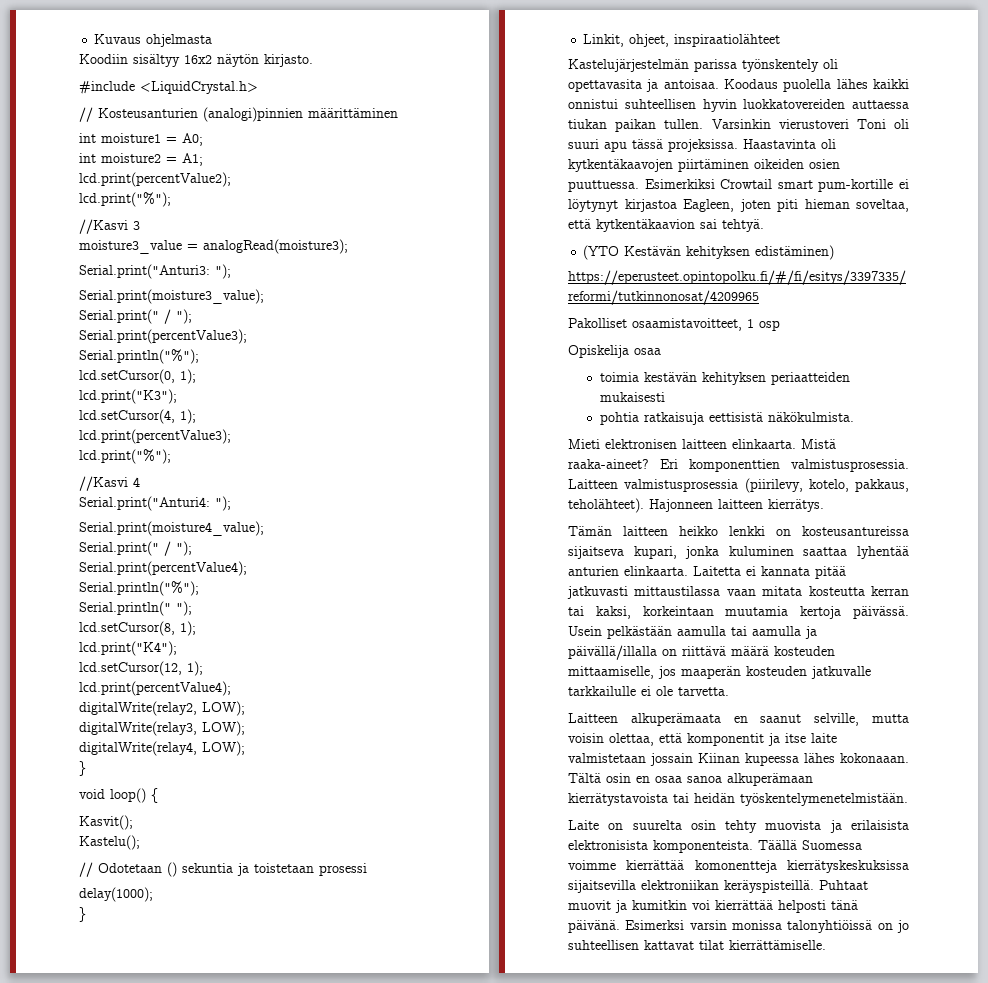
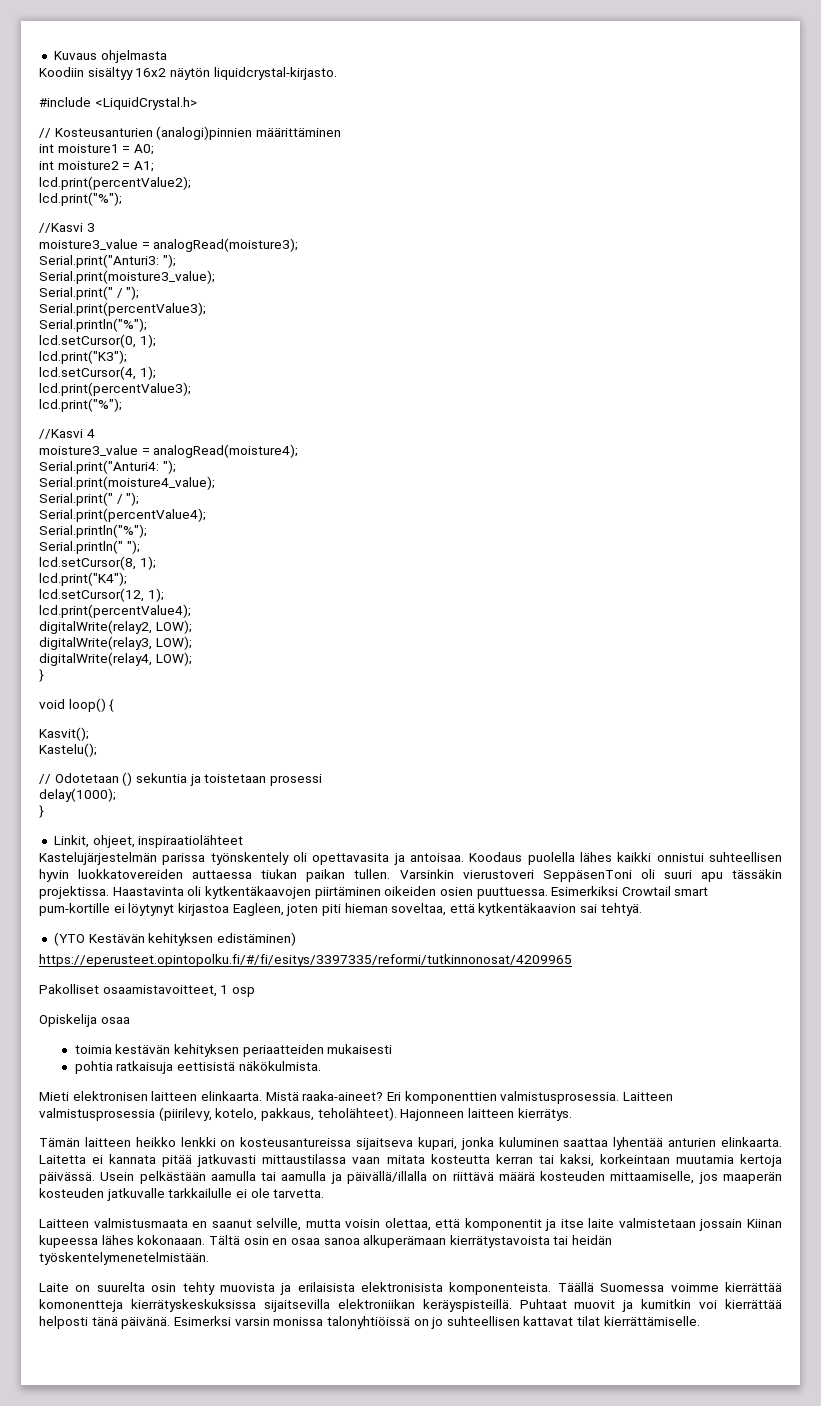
- Koodiin sisältyy 16x2 näytön kirjasto.
+ Koodiin sisältyy 16x2 näytön liquidcrystal-kirjasto.
+ moisture3_value = analogRead(moisture4);
- Varsinkin vierustoveri Toni oli suuri apu tässä projeksissa.
+ Varsinkin vierustoveri SeppäsenToni oli suuri apu tässäkin projektissa.
- Laitteen alkuperämaata en saanut selville, mutta voisin olettaa, että komponentit ja itse laite valmistetaan jossain Kiinan kupeessa lähes kokonaaan.
+ Laitteen valmistusmaata en saanut selville, mutta voisin olettaa, että komponentit ja itse laite valmistetaan jossain Kiinan kupeessa lähes kokonaaan.

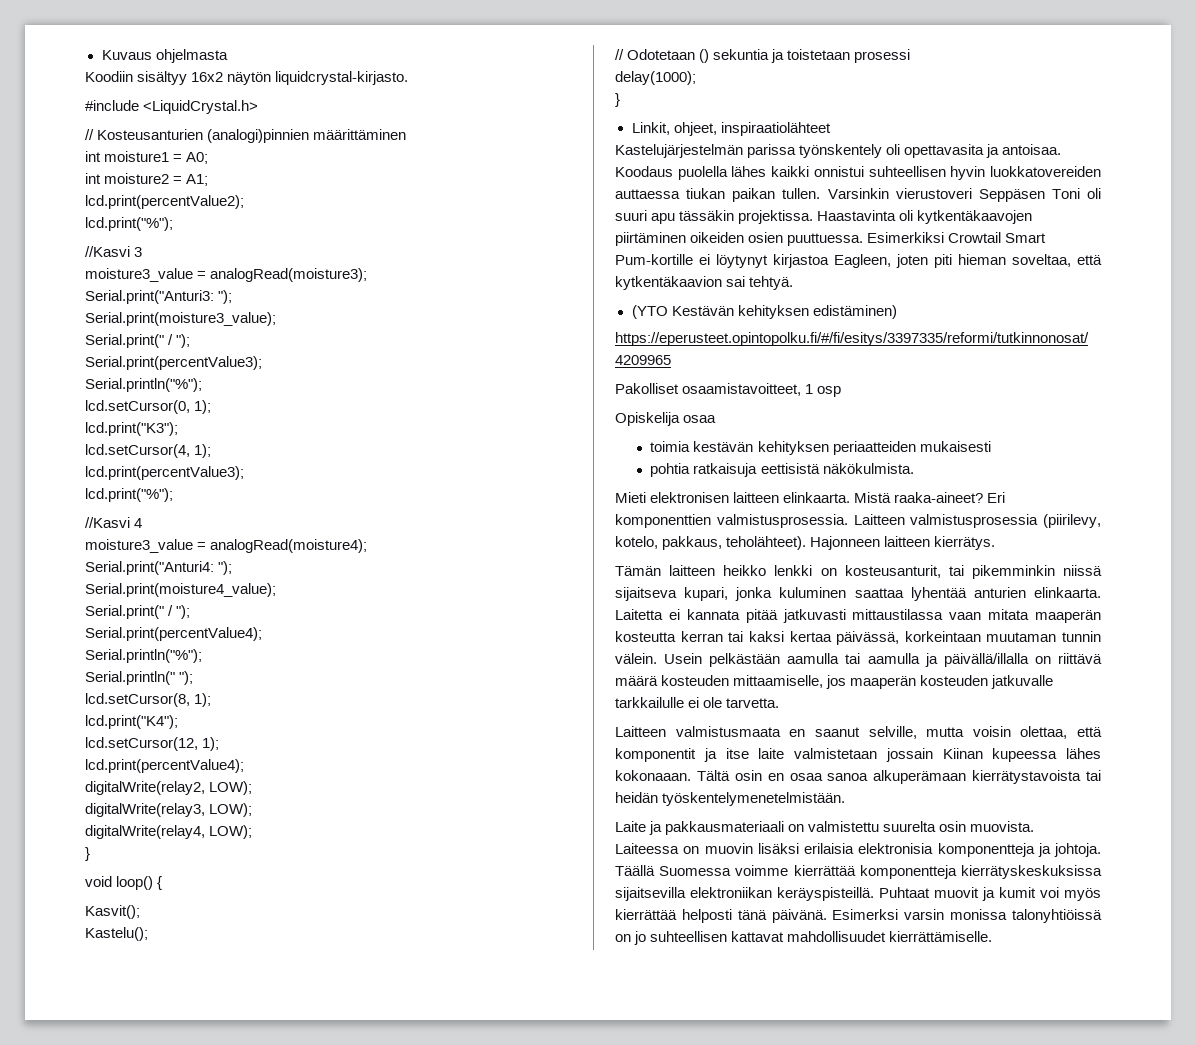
- Varsinkin vierustoveri SeppäsenToni oli suuri apu tässäkin projektissa.
+ Varsinkin vierustoveri Seppäsen Toni oli suuri apu tässäkin projektissa.
- Esimerkiksi Crowtail smart pum-kortille ei löytynyt kirjastoa Eagleen, joten piti hieman soveltaa, että kytkentäkaavion sai tehtyä.
+ Esimerkiksi Crowtail Smart Pum-kortille ei löytynyt kirjastoa Eagleen, joten piti hieman soveltaa, että kytkentäkaavion sai tehtyä.
- Tämän laitteen heikko lenkki on kosteusantureissa sijaitseva kupari, jonka kuluminen saattaa lyhentää anturien elinkaarta.
+ Tämän laitteen heikko lenkki on kosteusanturit, tai pikemminkin niissä sijaitseva kupari, jonka kuluminen saattaa lyhentää anturien elinkaarta.
- Laitetta ei kannata pitää jatkuvasti mittaustilassa vaan mitata kosteutta kerran tai kaksi, korkeintaan muutamia kertoja päivässä.
+ Laitetta ei kannata pitää jatkuvasti mittaustilassa vaan mitata maaperän kosteutta kerran tai kaksi kertaa päivässä, korkeintaan muutaman tunnin välein.
- Laite on suurelta osin tehty muovista ja erilaisista elektronisista komponenteista.
+ Laite ja pakkausmateriaali on valmistettu suurelta osin muovista. Laiteessa on muovin lisäksi erilaisia elektronisia komponentteja ja johtoja.
- Täällä Suomessa voimme kierrättää komonentteja kierrätyskeskuksissa sijaitsevilla elektroniikan keräyspisteillä.
+ Täällä Suomessa voimme kierrättää komponentteja kierrätyskeskuksissa sijaitsevilla elektroniikan keräyspisteillä.
- Puhtaat muovit ja kumitkin voi kierrättää helposti tänä päivänä.
+ Puhtaat muovit ja kumit voi myös kierrättää helposti tänä päivänä.
- Esimerksi varsin monissa talonyhtiöissä on jo suhteellisen kattavat tilat kierrättämiselle.
+ Esimerksi varsin monissa talonyhtiöissä on jo suhteellisen kattavat mahdollisuudet kierrättämiselle.

